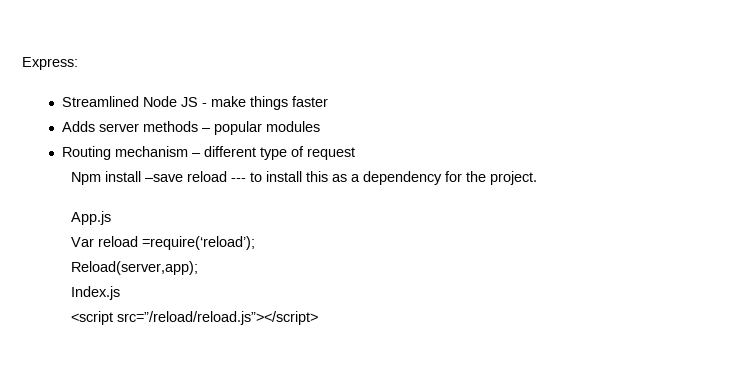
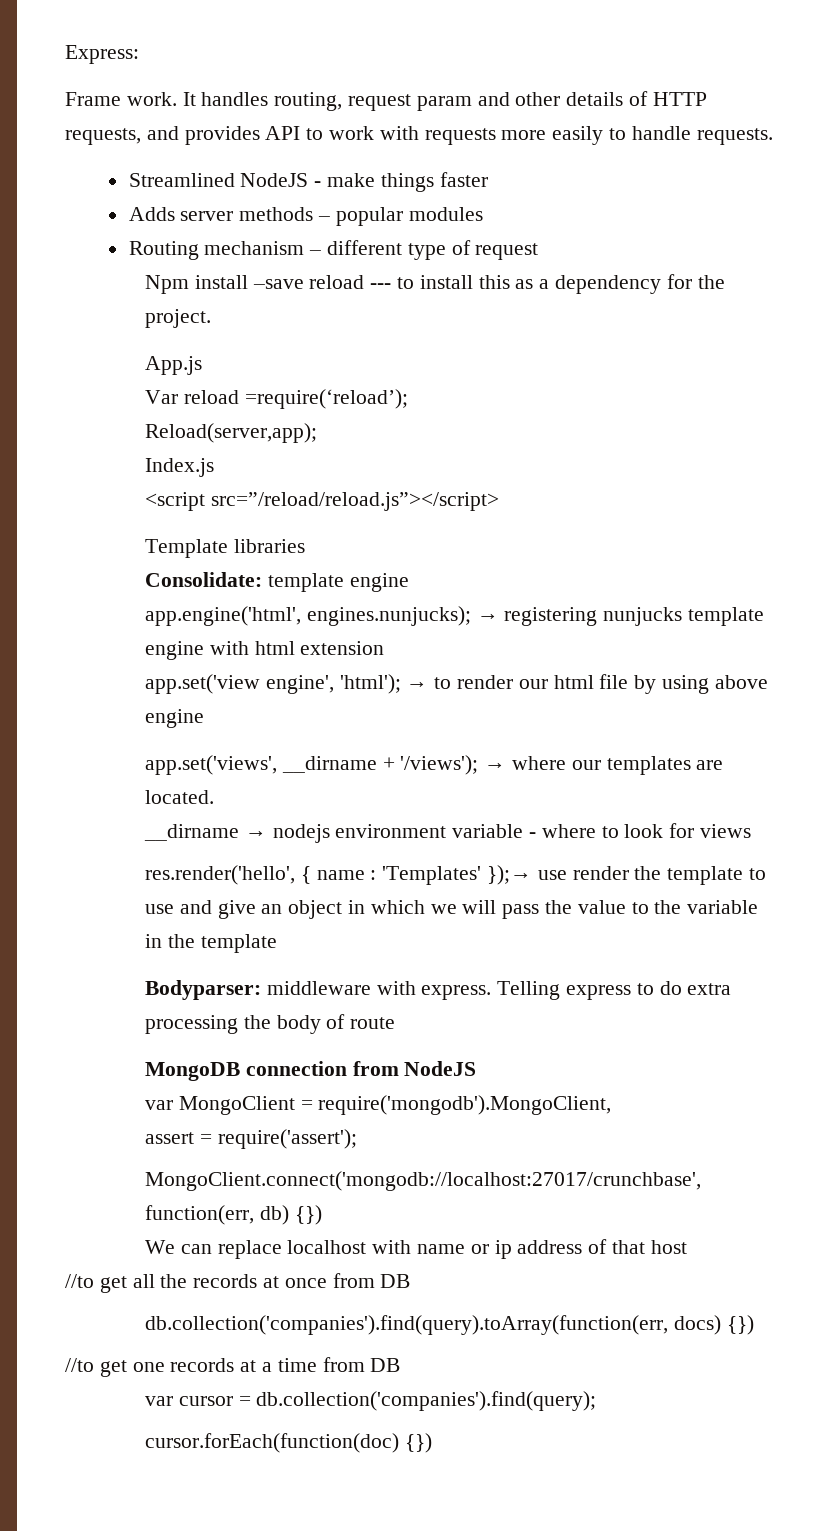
+ Frame work. It handles routing, request param and other details of HTTP requests, and provides API to work with requests more easily to handle requests.
- Streamlined Node JS - make things faster
+ Streamlined NodeJS - make things faster
+ Template libraries
+ Consolidate: template engine
+ app.engine('html', engines.nunjucks); → registering nunjucks template engine with html extension
+ app.set('view engine', 'html'); → to render our html file by using above engine
+ app.set('views', __dirname + '/views'); → where our templates are located.
+ __dirname → nodejs environment variable - where to look for views
+ res.render('hello', { name : 'Templates' });→ use render the template to use and give an object in which we will pass the value to the variable in the template
+ Bodyparser: middleware with express. Telling express to do extra processing the body of route
+ MongoDB connection from NodeJS
+ var MongoClient = require('mongodb').MongoClient,
+ assert = require('assert');
+ MongoClient.connect('mongodb://localhost:27017/crunchbase', function(err, db) {})
+ We can replace localhost with name or ip address of that host
+ //to get all the records at once from DB
+ db.collection('companies').find(query).toArray(function(err, docs) {})
+ //to get one records at a time from DB
+ var cursor = db.collection('companies').find(query);
+ cursor.forEach(function(doc) {})

